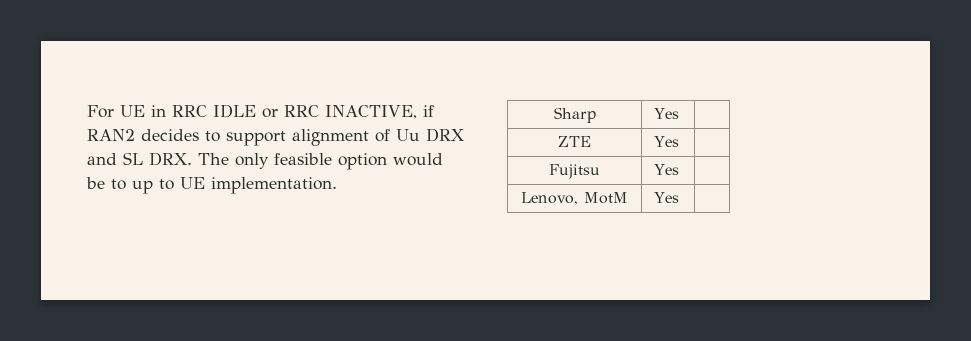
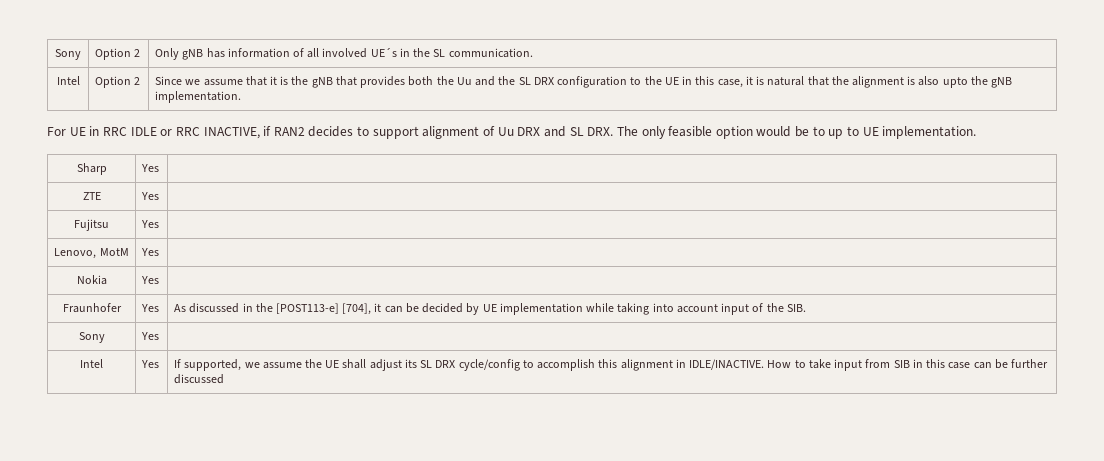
+ Sony | Option 2 | Only gNB has information of all involved UE´s in the SL communication.
+ Intel | Option 2 | Since we assume that it is the gNB that provides both the Uu and the SL DRX configuration to the UE in this case, it is natural that the alignment is also upto the gNB implementation.
+ Nokia | Yes |
+ Fraunhofer | Yes | As discussed in the [POST113-e] [704], it can be decided by UE implementation while taking into account input of the SIB.
+ Sony | Yes |
+ Intel | Yes | If supported, we assume the UE shall adjust its SL DRX cycle/config to accomplish this alignment in IDLE/INACTIVE. How to take input from SIB in this case can be further discussed

